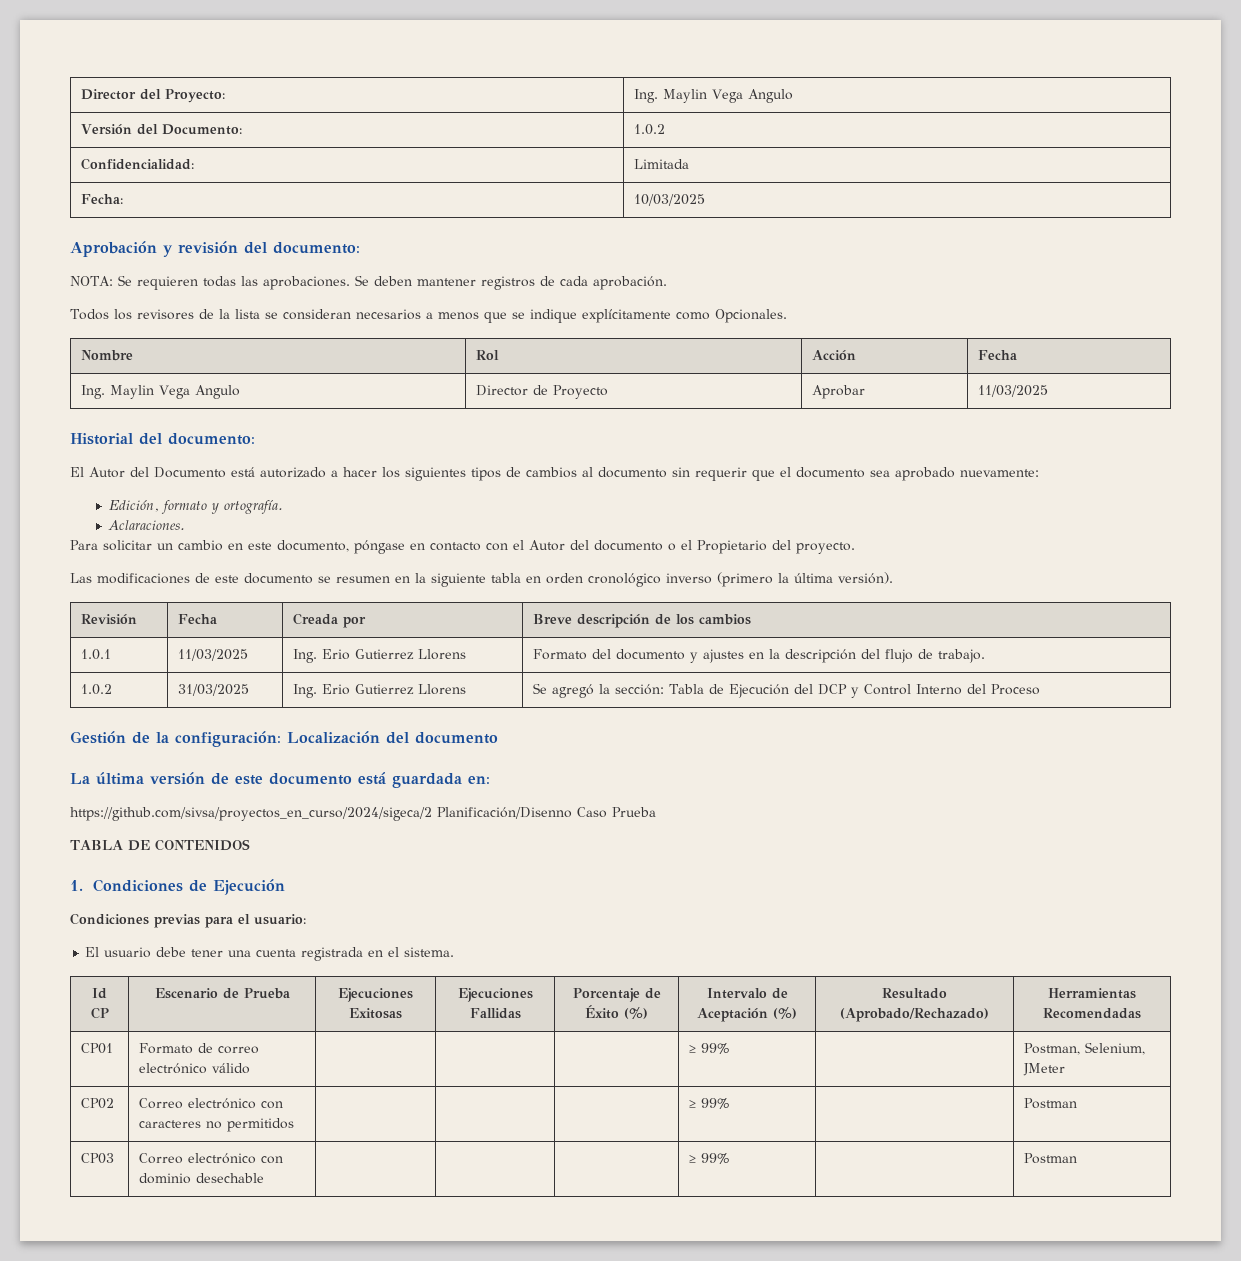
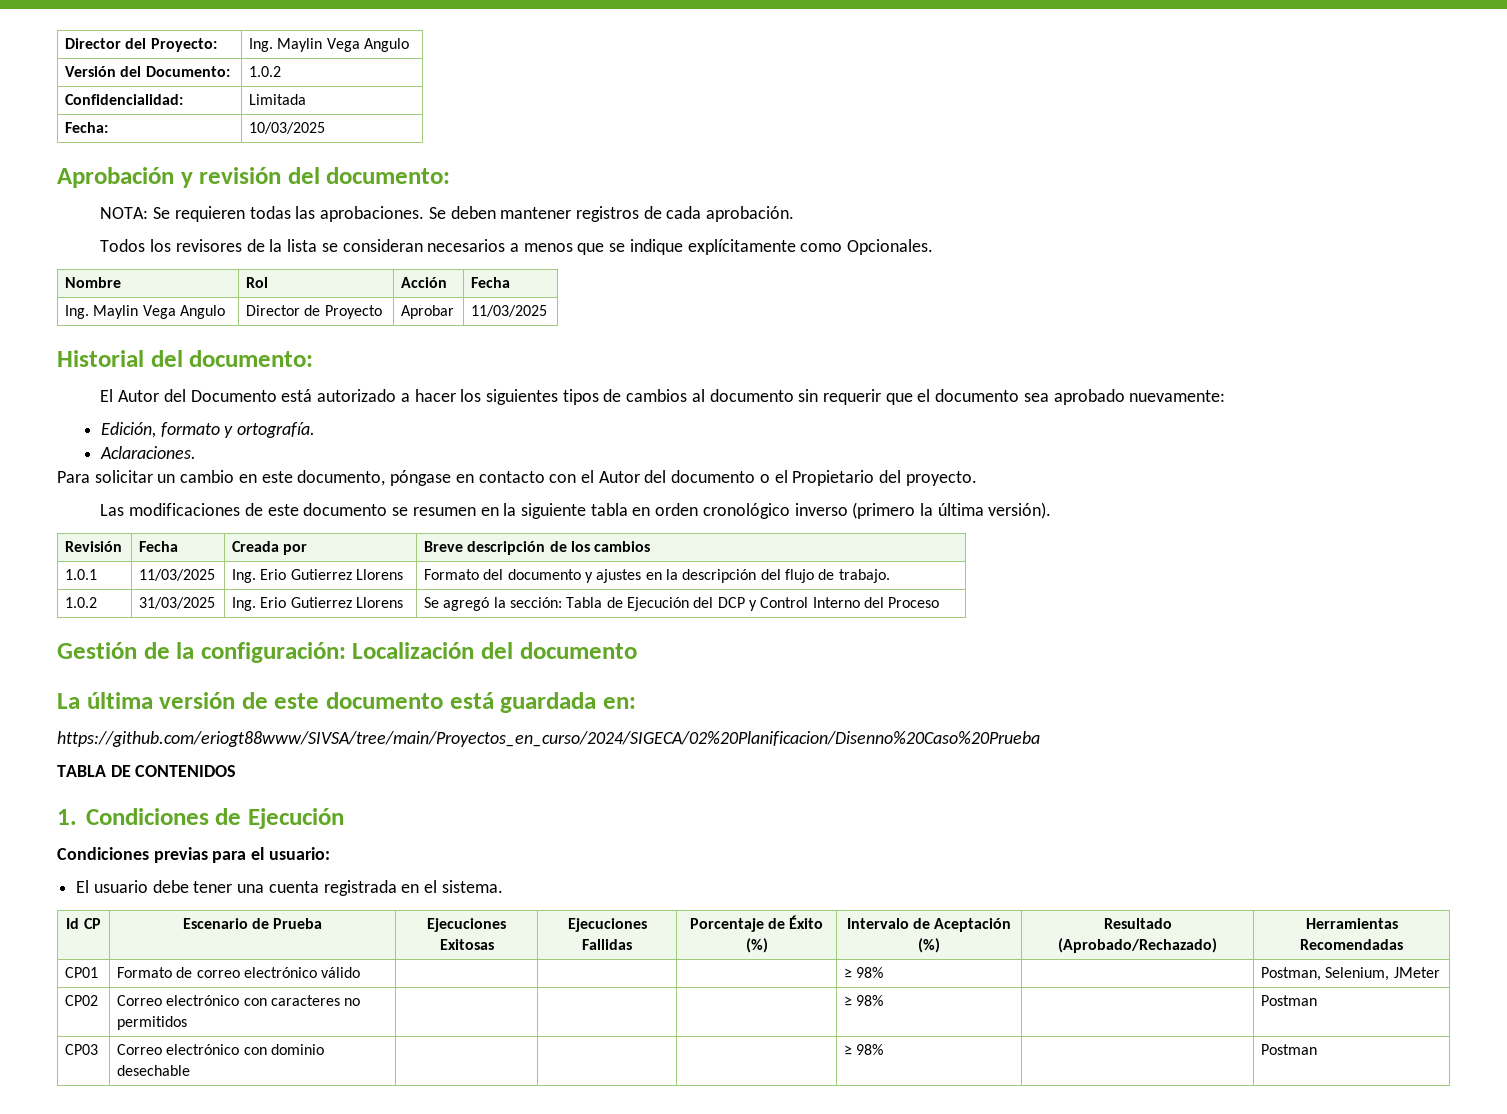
- https://github.com/sivsa/proyectos_en_curso/2024/sigeca/2 Planificación/Disenno Caso Prueba
+ https://github.com/eriogt88www/SIVSA/tree/main/Proyectos_en_curso/2024/SIGECA/02%20Planificacion/Disenno%20Caso%20Prueba
- CP01 | Formato de correo electrónico válido | | | | ≥ 99% | | Postman, Selenium, JMeter
+ CP01 | Formato de correo electrónico válido | | | | ≥ 98% | | Postman, Selenium, JMeter
- CP02 | Correo electrónico con caracteres no permitidos | | | | ≥ 99% | | Postman
+ CP02 | Correo electrónico con caracteres no permitidos | | | | ≥ 98% | | Postman
- CP03 | Correo electrónico con dominio desechable | | | | ≥ 99% | | Postman
+ CP03 | Correo electrónico con dominio desechable | | | | ≥ 98% | | Postman

